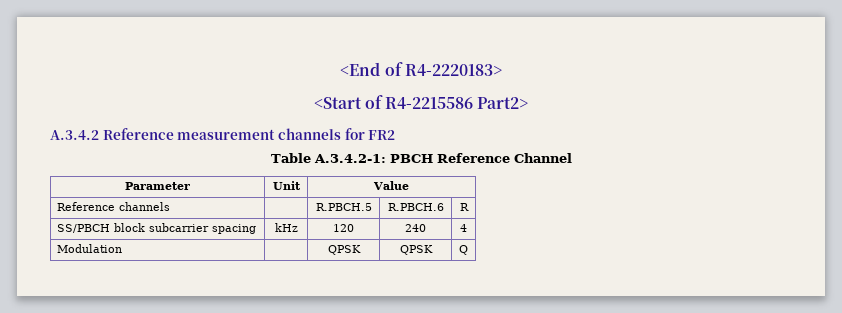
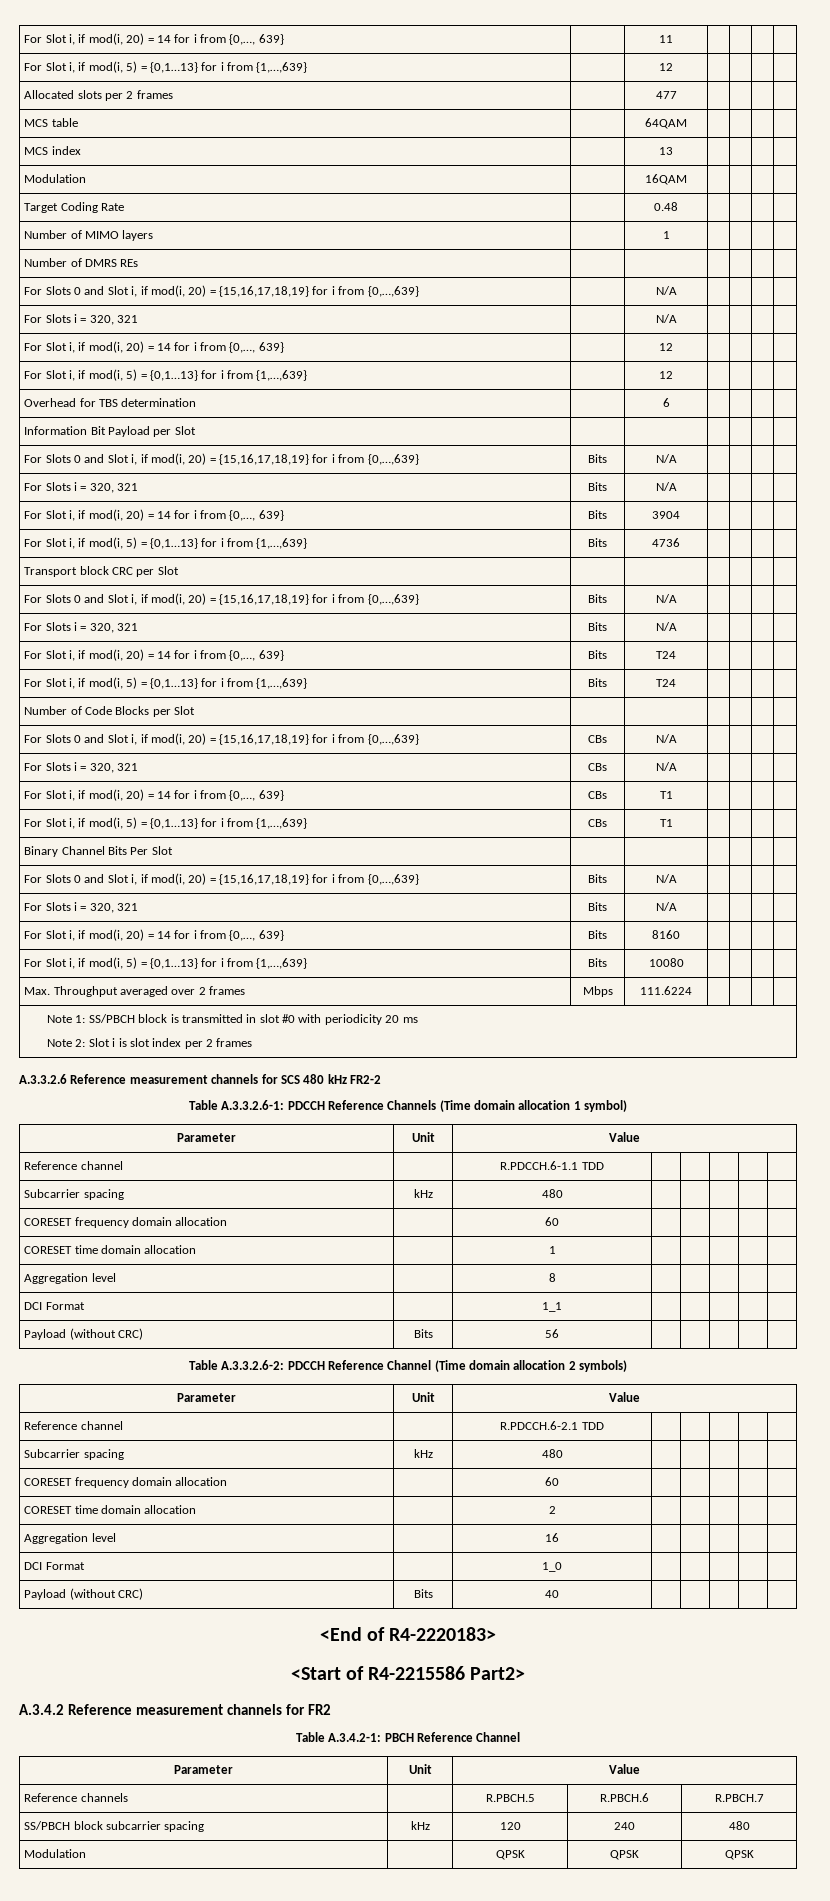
+ For Slot i, if mod(i, 20) = 14 for i from {0,…, 639} | | 11 | | | |
+ For Slot i, if mod(i, 5) = {0,1…13} for i from {1,…,639} | | 12 | | | |
+ Allocated slots per 2 frames | | 477 | | | |
+ MCS table | | 64QAM | | | |
+ MCS index | | 13 | | | |
+ Modulation | | 16QAM | | | |
+ Target Coding Rate | | 0.48 | | | |
+ Number of MIMO layers | | 1 | | | |
+ Number of DMRS REs | | | | | |
+ For Slots 0 and Slot i, if mod(i, 20) = {15,16,17,18,19} for i from {0,…,639} | | N/A | | | |
+ For Slots i = 320, 321 | | N/A | | | |
+ For Slot i, if mod(i, 20) = 14 for i from {0,…, 639} | | 12 | | | |
+ For Slot i, if mod(i, 5) = {0,1…13} for i from {1,…,639} | | 12 | | | |
+ Overhead for TBS determination | | 6 | | | |
+ Information Bit Payload per Slot | | | | | |
+ For Slots 0 and Slot i, if mod(i, 20) = {15,16,17,18,19} for i from {0,…,639} | Bits | N/A | | | |
+ For Slots i = 320, 321 | Bits | N/A | | | |
+ For Slot i, if mod(i, 20) = 14 for i from {0,…, 639} | Bits | 3904 | | | |
+ For Slot i, if mod(i, 5) = {0,1…13} for i from {1,…,639} | Bits | 4736 | | | |
+ Transport block CRC per Slot | | | | | |
+ For Slots 0 and Slot i, if mod(i, 20) = {15,16,17,18,19} for i from {0,…,639} | Bits | N/A | | | |
+ For Slots i = 320, 321 | Bits | N/A | | | |
+ For Slot i, if mod(i, 20) = 14 for i from {0,…, 639} | Bits | T24 | | | |
+ For Slot i, if mod(i, 5) = {0,1…13} for i from {1,…,639} | Bits | T24 | | | |
+ Number of Code Blocks per Slot | | | | | |
+ For Slots 0 and Slot i, if mod(i, 20) = {15,16,17,18,19} for i from {0,…,639} | CBs | N/A | | | |
+ For Slots i = 320, 321 | CBs | N/A | | | |
+ For Slot i, if mod(i, 20) = 14 for i from {0,…, 639} | CBs | T1 | | | |
+ For Slot i, if mod(i, 5) = {0,1…13} for i from {1,…,639} | CBs | T1 | | | |
+ Binary Channel Bits Per Slot | | | | | |
+ For Slots 0 and Slot i, if mod(i, 20) = {15,16,17,18,19} for i from {0,…,639} | Bits | N/A | | | |
+ For Slots i = 320, 321 | Bits | N/A | | | |
+ For Slot i, if mod(i, 20) = 14 for i from {0,…, 639} | Bits | 8160 | | | |
+ For Slot i, if mod(i, 5) = {0,1…13} for i from {1,…,639} | Bits | 10080 | | | |
+ Max. Throughput averaged over 2 frames | Mbps | 111.6224 | | | |
+ Note 1: SS/PBCH block is transmitted in slot #0 with periodicity 20 ms
+ Note 2: Slot i is slot index per 2 frames
+ A.3.3.2.6 Reference measurement channels for SCS 480 kHz FR2-2
+ Table A.3.3.2.6-1: PDCCH Reference Channels (Time domain allocation 1 symbol)
+ Parameter | Unit | Value
+ Reference channel | | R.PDCCH.6-1.1 TDD | | | | |
+ Subcarrier spacing | kHz | 480 | | | | |
+ CORESET frequency domain allocation | | 60 | | | | |
+ CORESET time domain allocation | | 1 | | | | |
+ Aggregation level | | 8 | | | | |
+ DCI Format | | 1_1 | | | | |
+ Payload (without CRC) | Bits | 56 | | | | |
+ Table A.3.3.2.6-2: PDCCH Reference Channel (Time domain allocation 2 symbols)
+ Parameter | Unit | Value
+ Reference channel | | R.PDCCH.6-2.1 TDD | | | | |
+ Subcarrier spacing | kHz | 480 | | | | |
+ CORESET frequency domain allocation | | 60 | | | | |
+ CORESET time domain allocation | | 2 | | | | |
+ Aggregation level | | 16 | | | | |
+ DCI Format | | 1_0 | | | | |
+ Payload (without CRC) | Bits | 40 | | | | |
- Reference channels | | R.PBCH.5 | R.PBCH.6 | R
+ Reference channels | | R.PBCH.5 | R.PBCH.6 | R.PBCH.7
- SS/PBCH block subcarrier spacing | kHz | 120 | 240 | 4
+ SS/PBCH block subcarrier spacing | kHz | 120 | 240 | 480
- Modulation | | QPSK | QPSK | Q
+ Modulation | | QPSK | QPSK | QPSK

